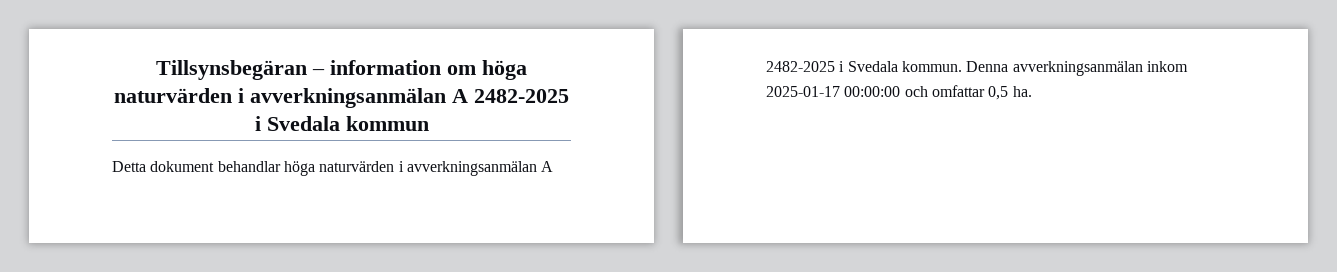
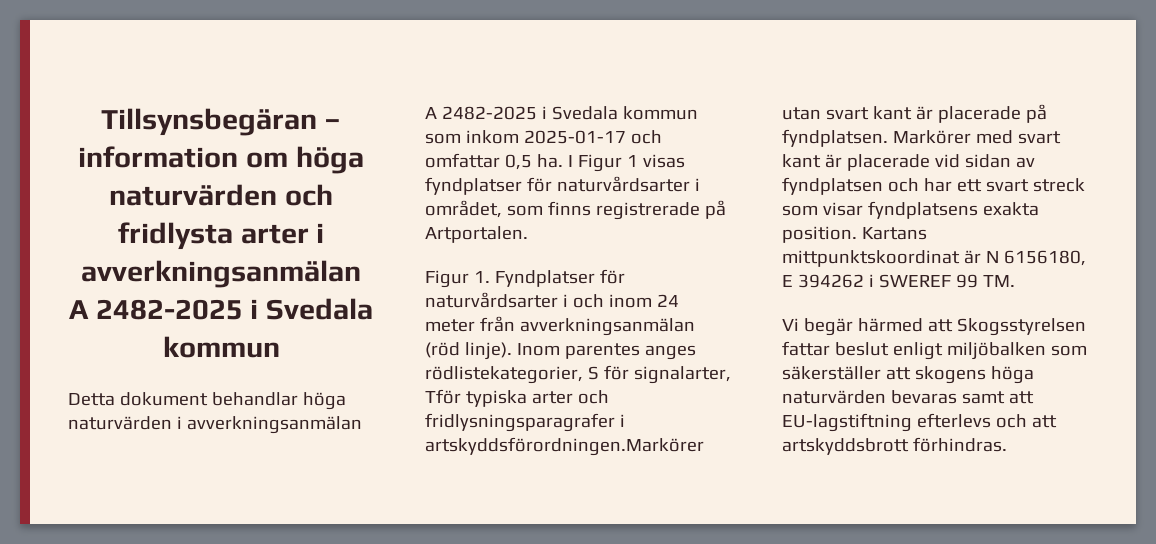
- Tillsynsbegäran – information om höga naturvärden i avverkningsanmälan A 2482-2025 i Svedala kommun
+ Tillsynsbegäran – information om höga naturvärden och fridlysta arter i avverkningsanmälan A 2482-2025 i Svedala kommun
- Detta dokument behandlar höga naturvärden i avverkningsanmälan A 2482-2025 i Svedala kommun. Denna avverkningsanmälan inkom 2025-01-17 00:00:00 och omfattar 0,5 ha.
+ Detta dokument behandlar höga naturvärden i avverkningsanmälan A 2482-2025 i Svedala kommun som inkom 2025-01-17 och omfattar 0,5 ha.
+ I Figur 1 visas fyndplatser för naturvårdsarter i området, som finns registrerade på Artportalen.
+ Figur 1. Fyndplatser för naturvårdsarter i och inom 24 meter från avverkningsanmälan (röd linje). Inom parentes anges rödlistekategorier, S för signalarter, Tför typiska arter och fridlysningsparagrafer i artskyddsförordningen.Markörer utan svart kant är placerade på fyndplatsen. Markörer med svart kant är placerade vid sidan av fyndplatsen och har ett svart streck som visar fyndplatsens exakta position. Kartans mittpunktskoordinat är N 6156180, E 394262 i SWEREF 99 TM.
+ Vi begär härmed att Skogsstyrelsen fattar beslut enligt miljöbalken som säkerställer att skogens höga naturvärden bevaras samt att EU-lagstiftning efterlevs och att artskyddsbrott förhindras.

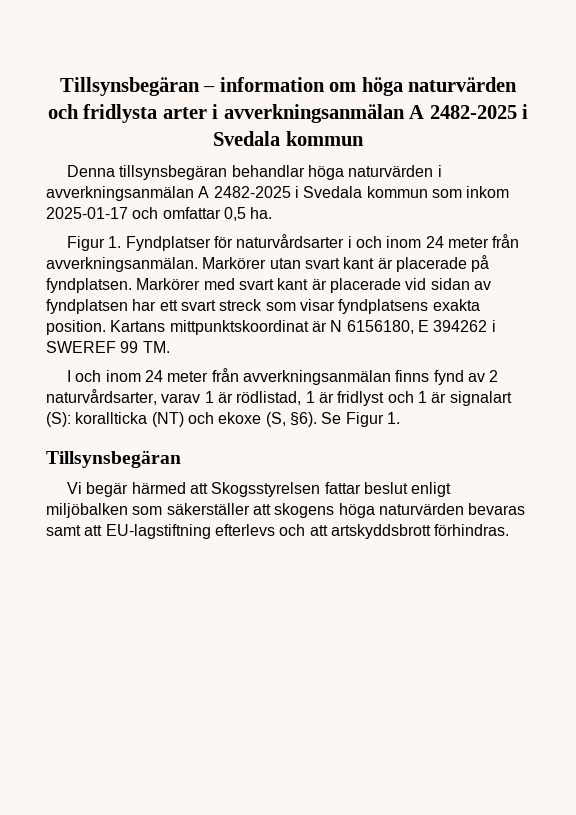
- Detta dokument behandlar höga naturvärden i avverkningsanmälan A 2482-2025 i Svedala kommun som inkom 2025-01-17 och omfattar 0,5 ha. I Figur 1 visas fyndplatser för naturvårdsarter i området, som finns registrerade på Artportalen.
+ Denna tillsynsbegäran behandlar höga naturvärden i avverkningsanmälan A 2482-2025 i Svedala kommun som inkom 2025-01-17 och omfattar 0,5 ha.
- Figur 1. Fyndplatser för naturvårdsarter i och inom 24 meter från avverkningsanmälan (röd linje). Inom parentes anges rödlistekategorier, S för signalarter, Tför typiska arter och fridlysningsparagrafer i artskyddsförordningen.Markörer utan svart kant är placerade på fyndplatsen.
+ Figur 1. Fyndplatser för naturvårdsarter i och inom 24 meter från avverkningsanmälan. Markörer utan svart kant är placerade på fyndplatsen.
- Markörer med svart kant är placerade vid sidan av fyndplatsen och har ett svart streck som visar fyndplatsens exakta position.
+ Markörer med svart kant är placerade vid sidan av fyndplatsen har ett svart streck som visar fyndplatsens exakta position.
+ I och inom 24 meter från avverkningsanmälan finns fynd av 2 naturvårdsarter, varav 1 är rödlistad, 1 är fridlyst och 1 är signalart (S): korallticka (NT) och ekoxe (S, §6). Se Figur 1.
+ Tillsynsbegäran

